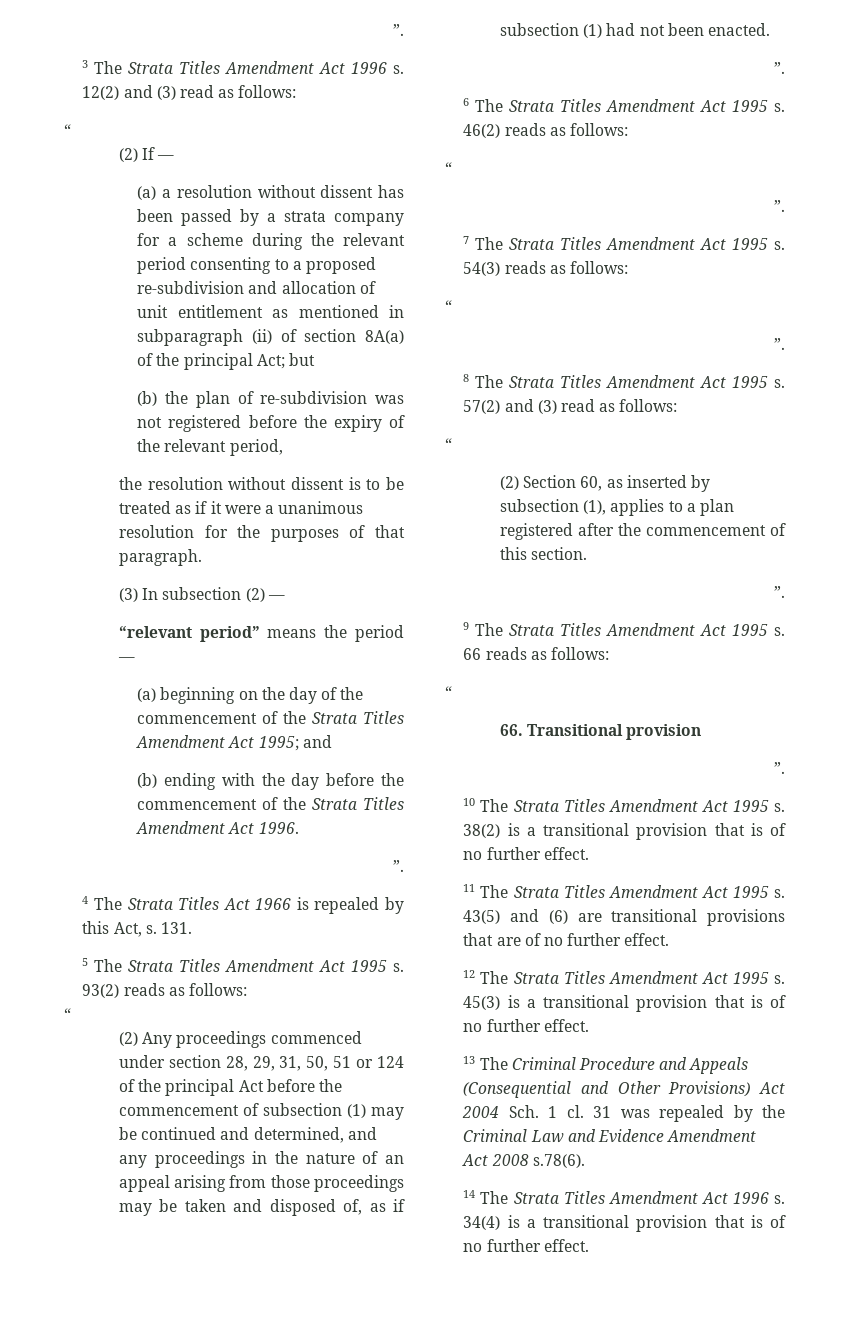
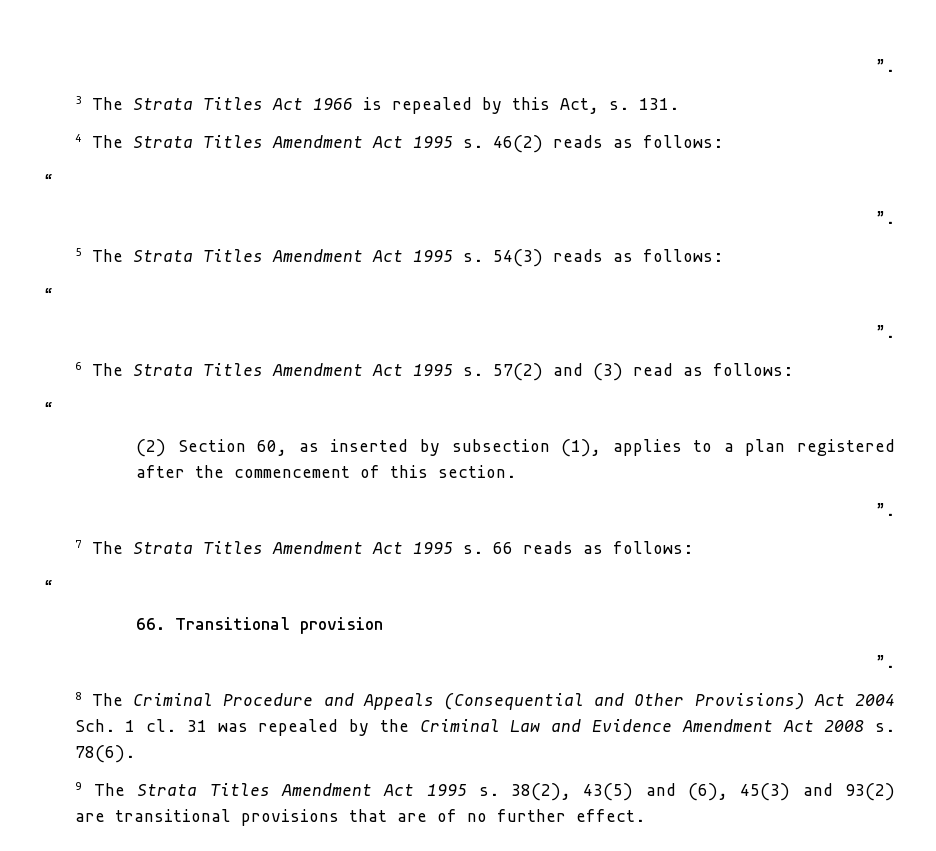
- 3 The Strata Titles Amendment Act 1996 s. 12(2) and (3) read as follows:
- “
- (2) If —
- (a) a resolution without dissent has been passed by a strata company for a scheme during the relevant period consenting to a proposed re-subdivision and allocation of unit entitlement as mentioned in subparagraph (ii) of section 8A(a) of the principal Act; but
- (b) the plan of re-subdivision was not registered before the expiry of the relevant period,
- the resolution without dissent is to be treated as if it were a unanimous resolution for the purposes of that paragraph.
- (3) In subsection (2) —
- “relevant period” means the period —
- (a) beginning on the day of the commencement of the Strata Titles Amendment Act 1995; and
- (b) ending with the day before the commencement of the Strata Titles Amendment Act 1996.
- ”.
- 4 The Strata Titles Act 1966 is repealed by this Act, s.
+ 3 The Strata Titles Act 1966 is repealed by this Act, s.
- 5 The Strata Titles Amendment Act 1995 s. 93(2) reads as follows:
- “
- (2) Any proceedings commenced under section 28, 29, 31, 50, 51 or 124 of the principal Act before the commencement of subsection (1) may be continued and determined, and any proceedings in the nature of an appeal arising from those proceedings may be taken and disposed of, as if subsection (1) had not been enacted.
- ”.
- 6 The Strata Titles Amendment Act 1995 s.
+ 4 The Strata Titles Amendment Act 1995 s.
- 7 The Strata Titles Amendment Act 1995 s.
+ 5 The Strata Titles Amendment Act 1995 s.
- 8 The Strata Titles Amendment Act 1995 s.
+ 6 The Strata Titles Amendment Act 1995 s.
- 9 The Strata Titles Amendment Act 1995 s.
+ 7 The Strata Titles Amendment Act 1995 s.
- 10 The Strata Titles Amendment Act 1995 s. 38(2) is a transitional provision that is of no further effect.
- 11 The Strata Titles Amendment Act 1995 s. 43(5) and (6) are transitional provisions that are of no further effect.
- 12 The Strata Titles Amendment Act 1995 s. 45(3) is a transitional provision that is of no further effect.
- 13 The Criminal Procedure and Appeals (Consequential and Other Provisions) Act 2004 Sch. 1 cl.
+ 8 The Criminal Procedure and Appeals (Consequential and Other Provisions) Act 2004 Sch. 1 cl.
- 31 was repealed by the Criminal Law and Evidence Amendment Act 2008 s.78(6).
- 14 The Strata Titles Amendment Act 1996 s. 34(4) is a transitional provision that is of no further effect.
+ 31 was repealed by the Criminal Law and Evidence Amendment Act 2008 s. 78(6).
+ 9 The Strata Titles Amendment Act 1995 s. 38(2), 43(5) and (6), 45(3) and 93(2) are transitional provisions that are of no further effect.

